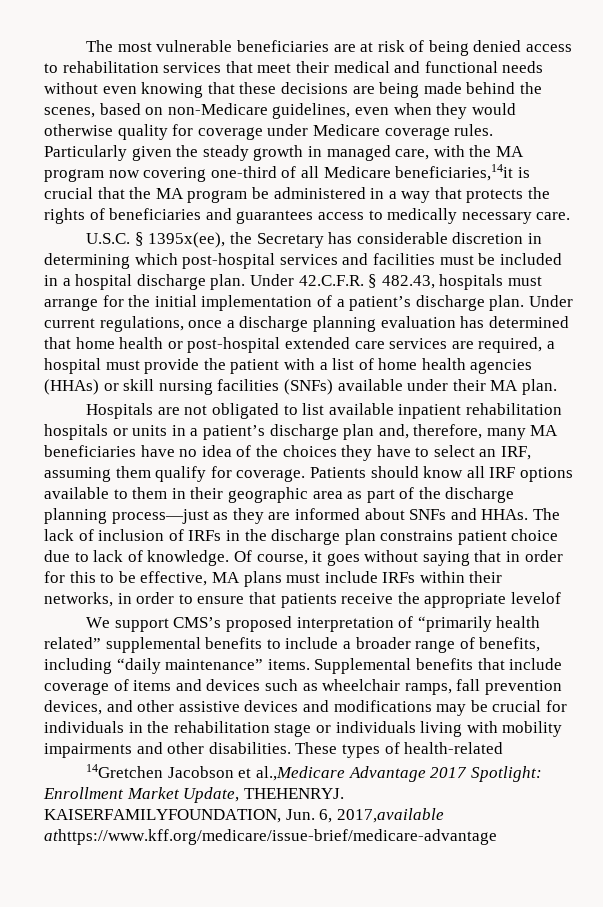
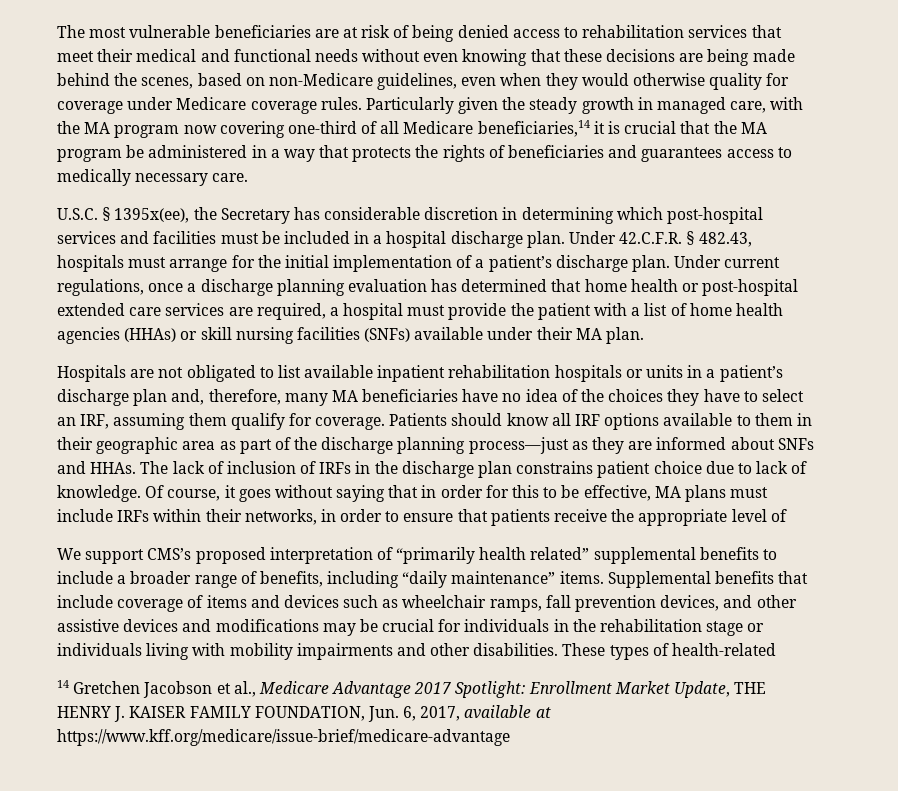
- Particularly given the steady growth in managed care, with the MA program now covering one-third of all Medicare beneficiaries,14it is crucial that the MA program be administered in a way that protects the rights of beneficiaries and guarantees access to medically necessary care.
+ Particularly given the steady growth in managed care, with the MA program now covering one-third of all Medicare beneficiaries,14 it is crucial that the MA program be administered in a way that protects the rights of beneficiaries and guarantees access to medically necessary care.
- Of course, it goes without saying that in order for this to be effective, MA plans must include IRFs within their networks, in order to ensure that patients receive the appropriate levelof
+ Of course, it goes without saying that in order for this to be effective, MA plans must include IRFs within their networks, in order to ensure that patients receive the appropriate level of
- 14Gretchen Jacobson et al.,Medicare Advantage 2017 Spotlight: Enrollment Market Update, THEHENRYJ. KAISERFAMILYFOUNDATION, Jun. 6, 2017,available athttps://www.kff.org/medicare/issue-brief/medicare-advantage
+ 14 Gretchen Jacobson et al., Medicare Advantage 2017 Spotlight: Enrollment Market Update, THE HENRY J. KAISER FAMILY FOUNDATION, Jun. 6, 2017, available at https://www.kff.org/medicare/issue-brief/medicare-advantage

